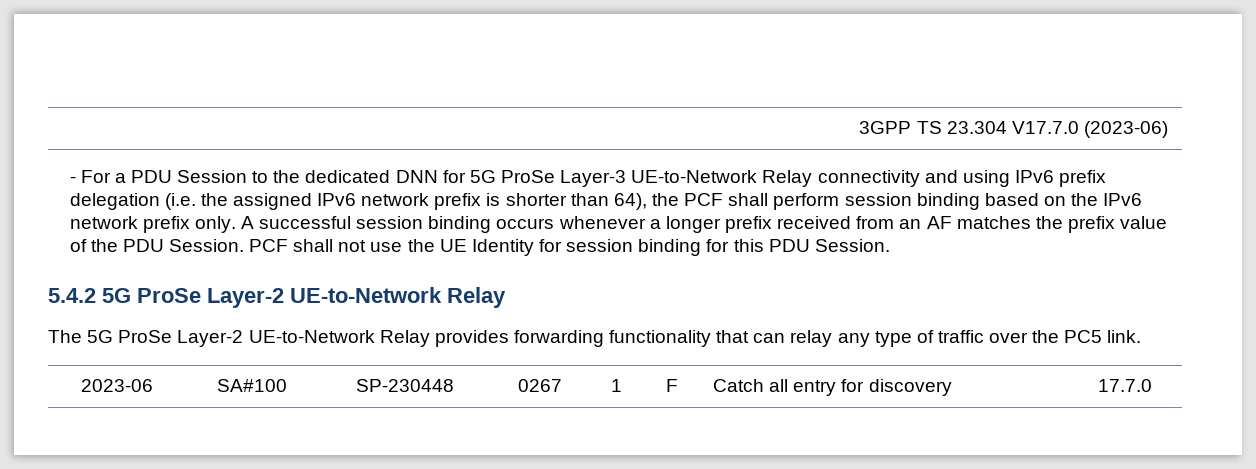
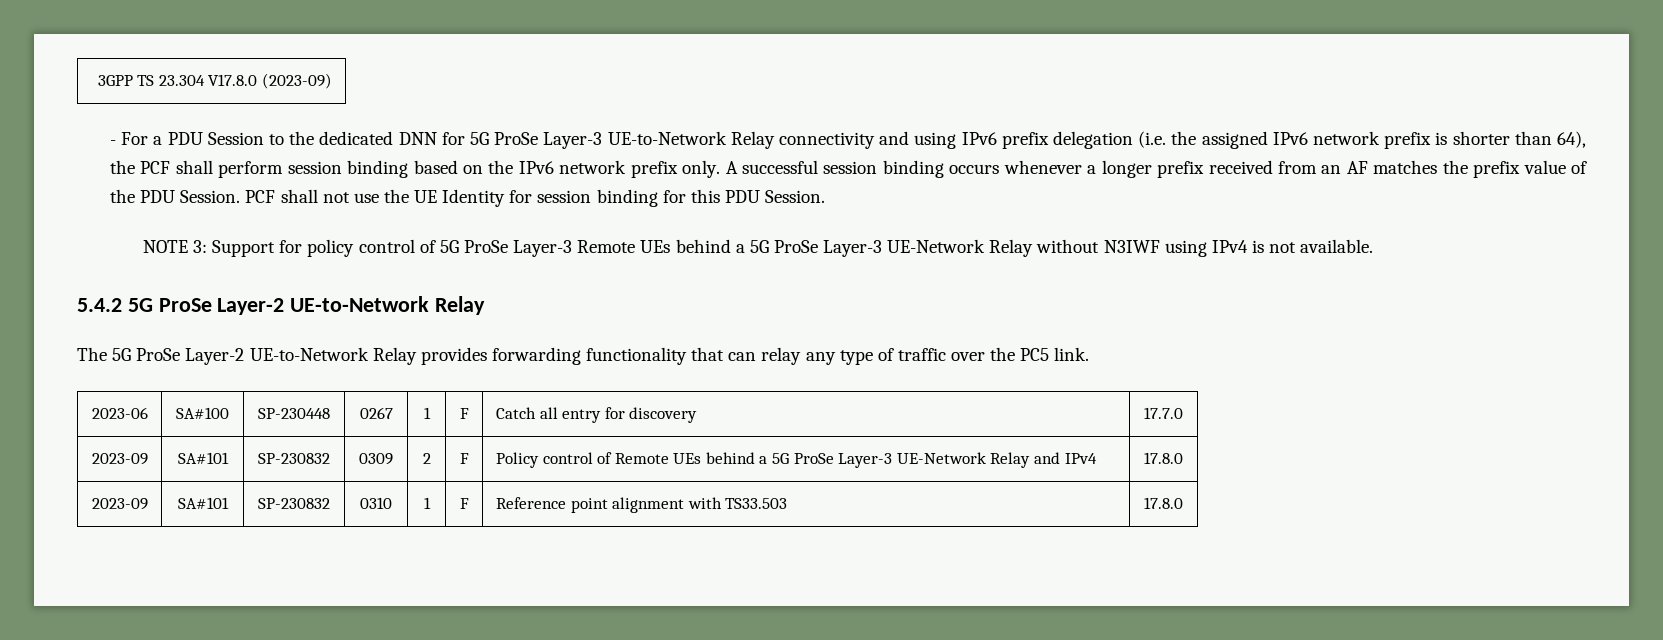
- 3GPP TS 23.304 V17.7.0 (2023-06)
+ 3GPP TS 23.304 V17.8.0 (2023-09)
+ NOTE 3: Support for policy control of 5G ProSe Layer-3 Remote UEs behind a 5G ProSe Layer-3 UE-Network Relay without N3IWF using IPv4 is not available.
+ 2023-09 | SA#101 | SP-230832 | 0309 | 2 | F | Policy control of Remote UEs behind a 5G ProSe Layer-3 UE-Network Relay and IPv4 | 17.8.0
+ 2023-09 | SA#101 | SP-230832 | 0310 | 1 | F | Reference point alignment with TS33.503 | 17.8.0

